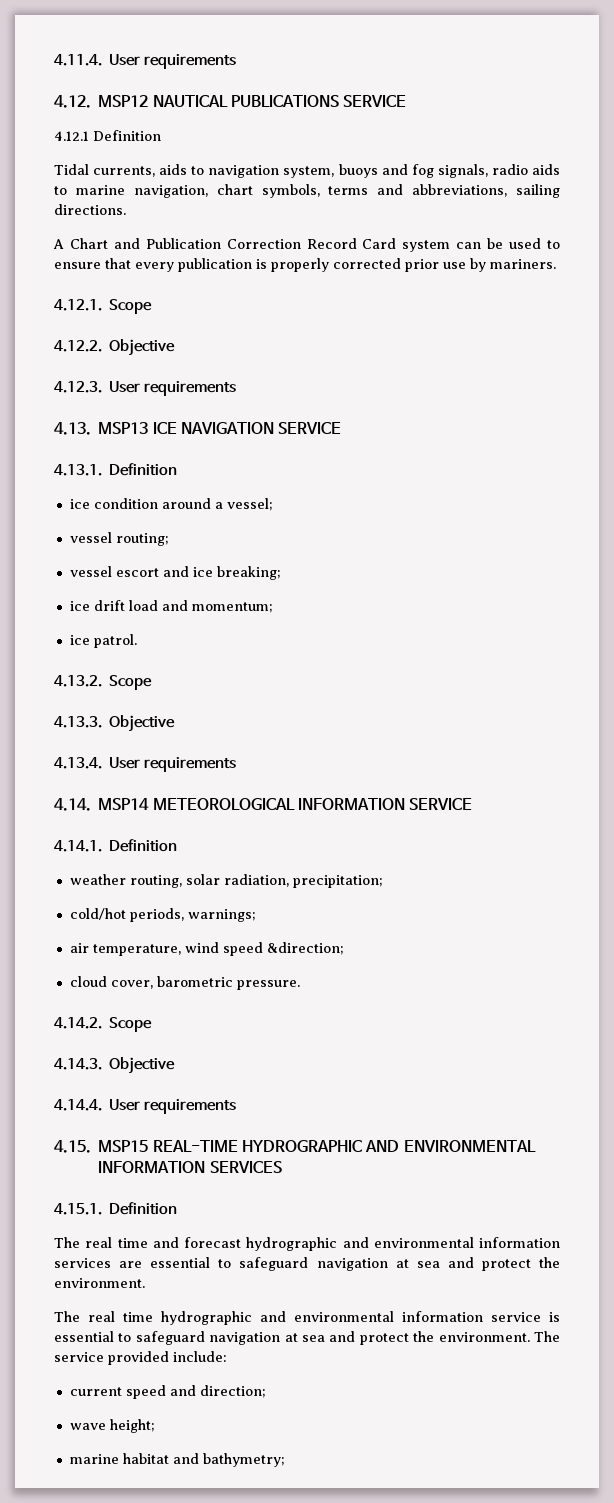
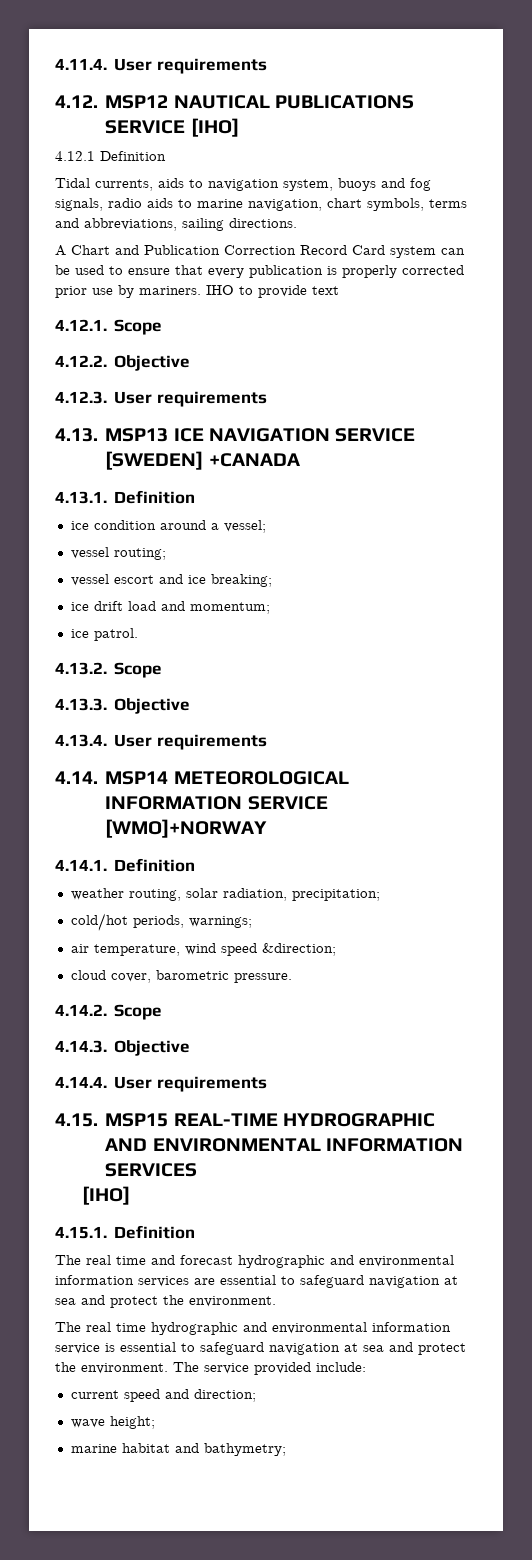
- 4.12. MSP12 NAUTICAL PUBLICATIONS SERVICE
+ 4.12. MSP12 NAUTICAL PUBLICATIONS SERVICE [IHO]
+ IHO to provide text
- 4.13. MSP13 ICE NAVIGATION SERVICE
+ 4.13. MSP13 ICE NAVIGATION SERVICE [SWEDEN] +CANADA
- 4.14. MSP14 METEOROLOGICAL INFORMATION SERVICE
+ 4.14. MSP14 METEOROLOGICAL INFORMATION SERVICE [WMO]+NORWAY
  4.15. MSP15 REAL-TIME HYDROGRAPHIC AND ENVIRONMENTAL INFORMATION SERVICES
+ [IHO]

